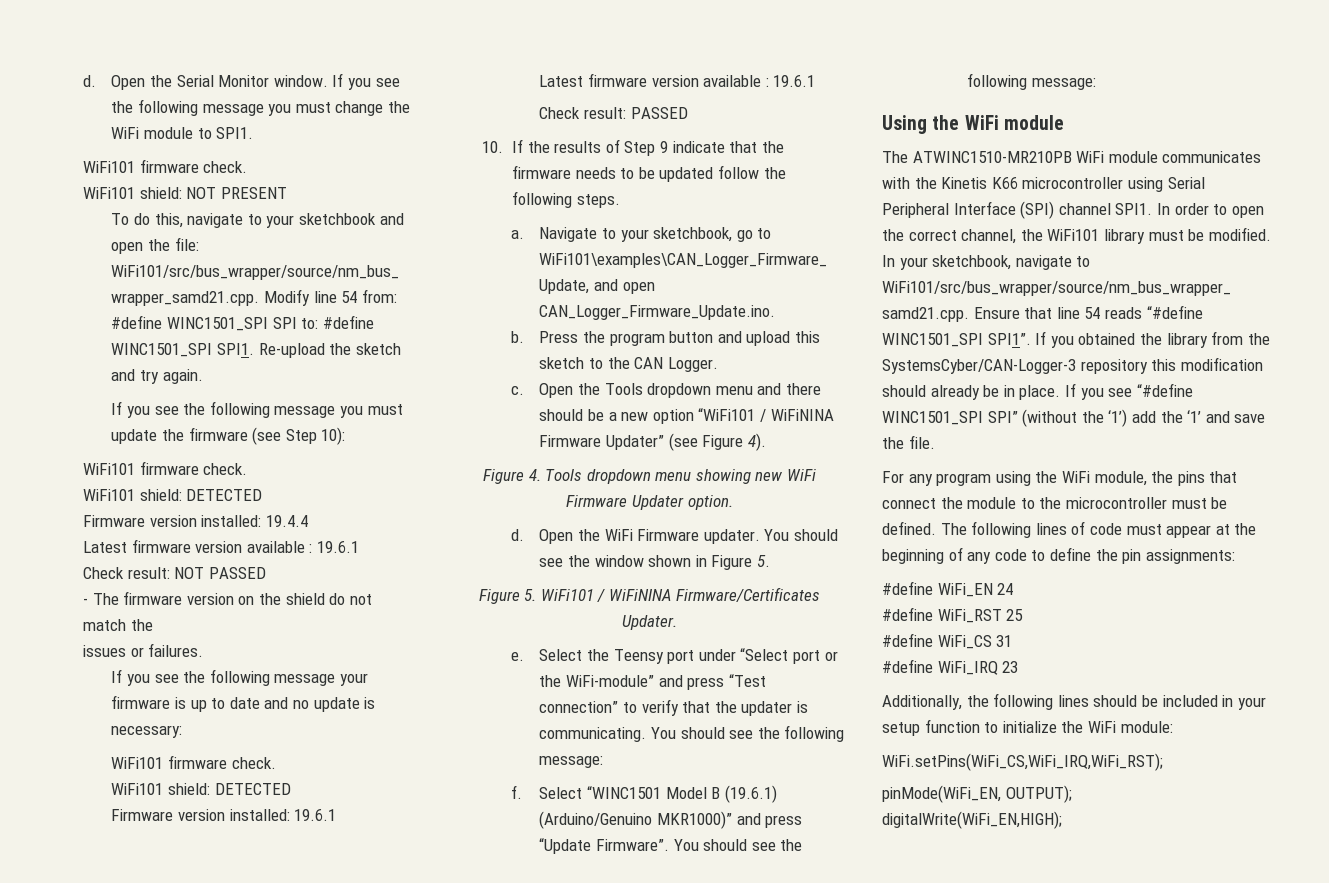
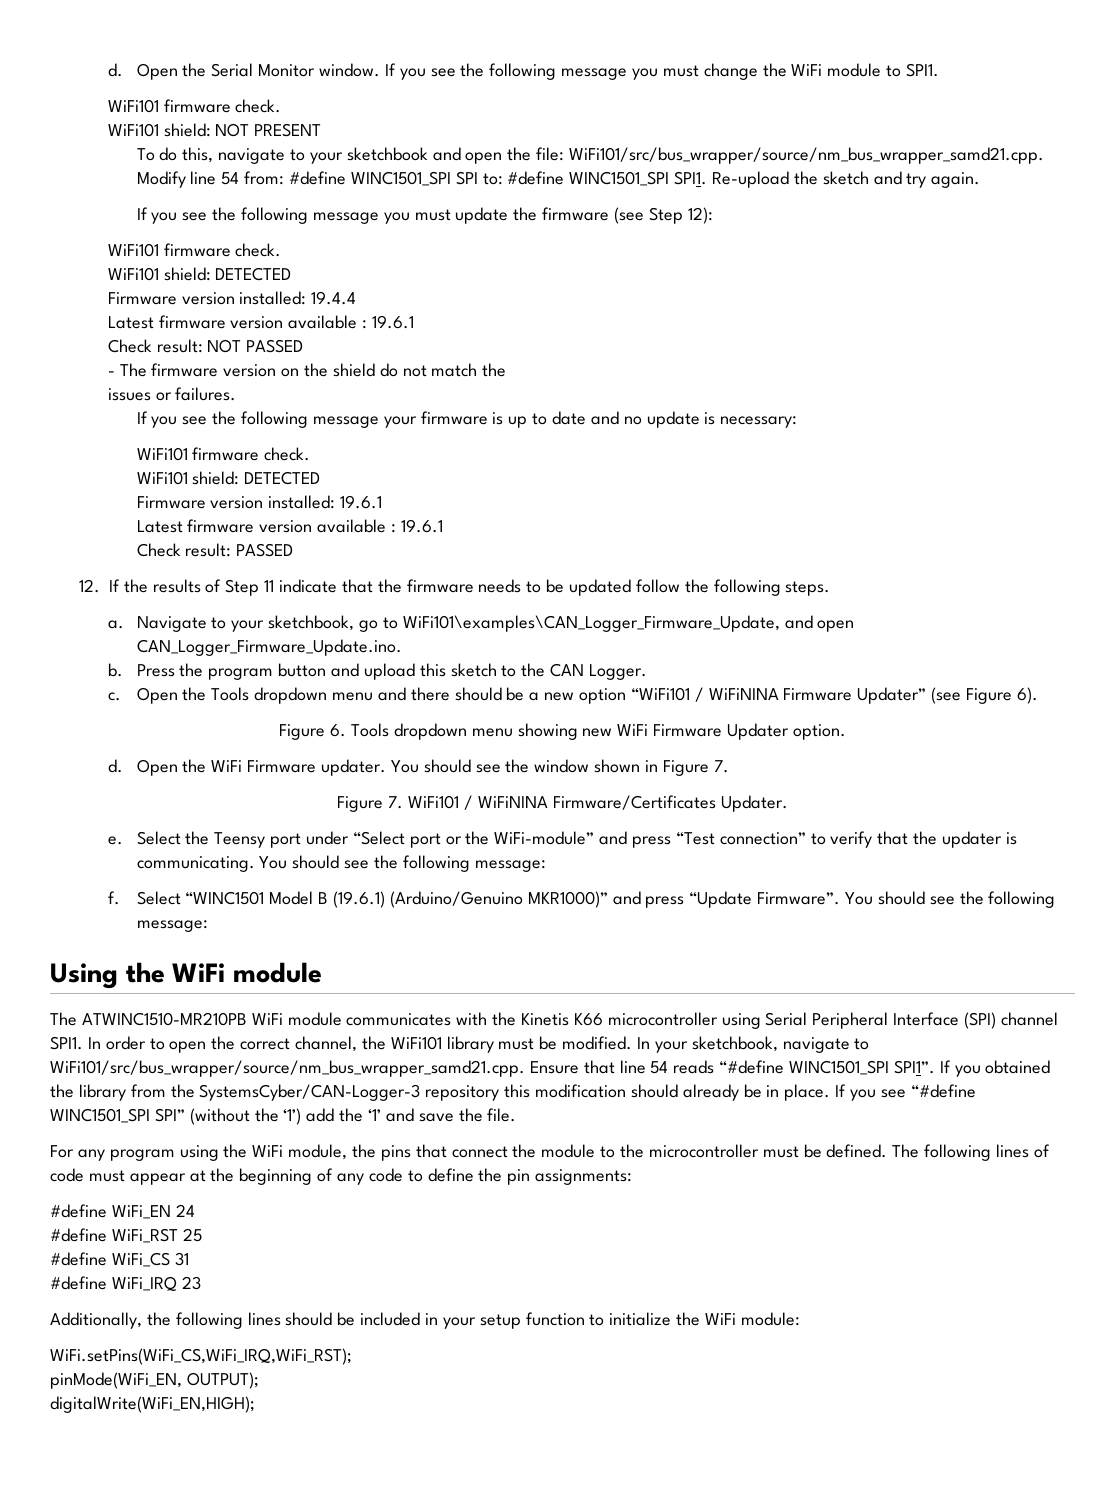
- If you see the following message you must update the firmware (see Step 10):
+ If you see the following message you must update the firmware (see Step 12):
- 10. If the results of Step 9 indicate that the firmware needs to be updated follow the following steps.
+ 12. If the results of Step 11 indicate that the firmware needs to be updated follow the following steps.
- Open the Tools dropdown menu and there should be a new option “WiFi101 / WiFiNINA Firmware Updater” (see Figure 4).
- Figure 4. Tools dropdown menu showing new WiFi Firmware Updater option.
+ Open the Tools dropdown menu and there should be a new option “WiFi101 / WiFiNINA Firmware Updater” (see Figure 6).
+ Figure 6. Tools dropdown menu showing new WiFi Firmware Updater option.
- You should see the window shown in Figure 5.
- Figure 5. WiFi101 / WiFiNINA Firmware/Certificates Updater.
+ You should see the window shown in Figure 7.
+ Figure 7. WiFi101 / WiFiNINA Firmware/Certificates Updater.

